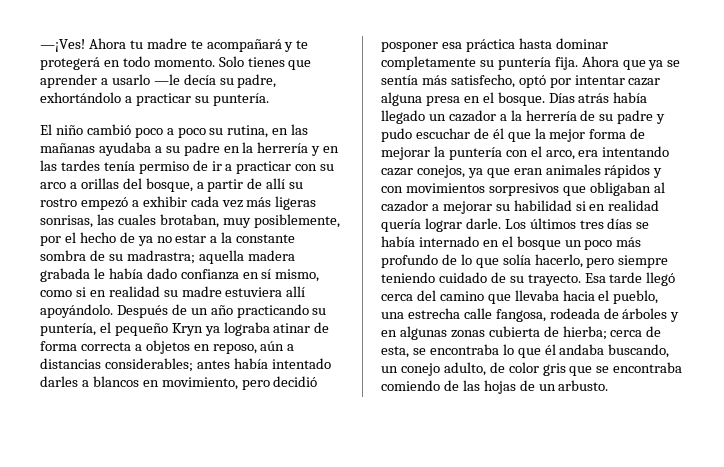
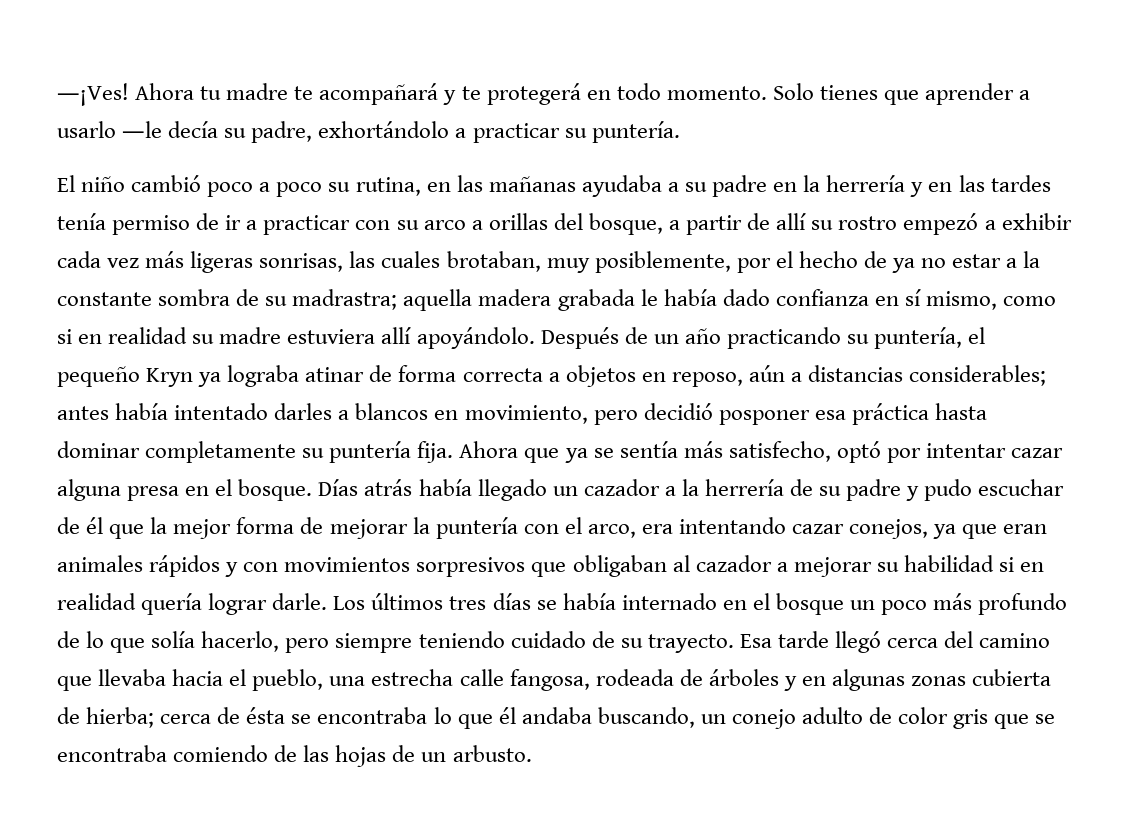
- Esa tarde llegó cerca del camino que llevaba hacia el pueblo, una estrecha calle fangosa, rodeada de árboles y en algunas zonas cubierta de hierba; cerca de esta, se encontraba lo que él andaba buscando, un conejo adulto, de color gris que se encontraba comiendo de las hojas de un arbusto.
+ Esa tarde llegó cerca del camino que llevaba hacia el pueblo, una estrecha calle fangosa, rodeada de árboles y en algunas zonas cubierta de hierba; cerca de ésta se encontraba lo que él andaba buscando, un conejo adulto de color gris que se encontraba comiendo de las hojas de un arbusto.

